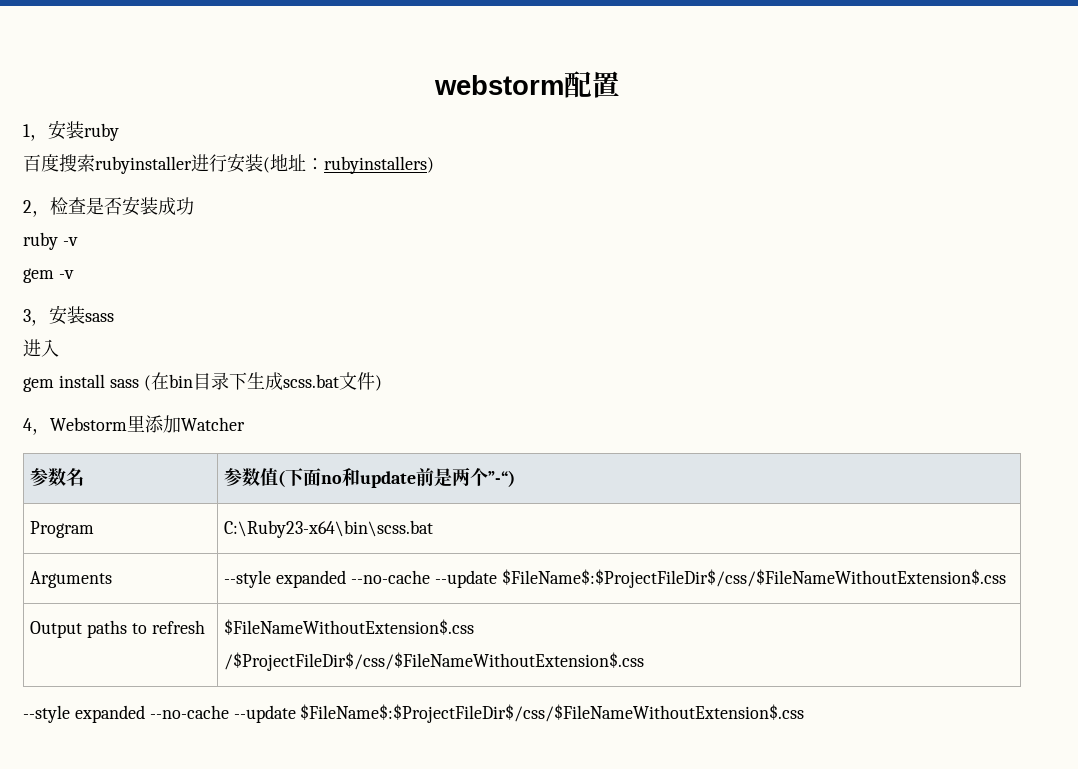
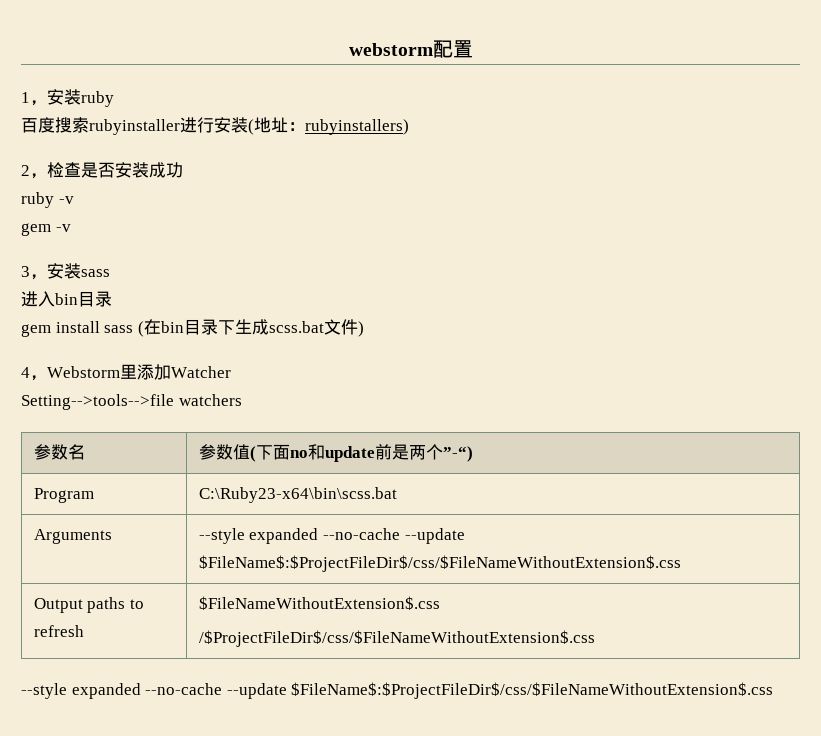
- 进入
+ 进入bin目录
+ Setting-->tools-->file watchers

